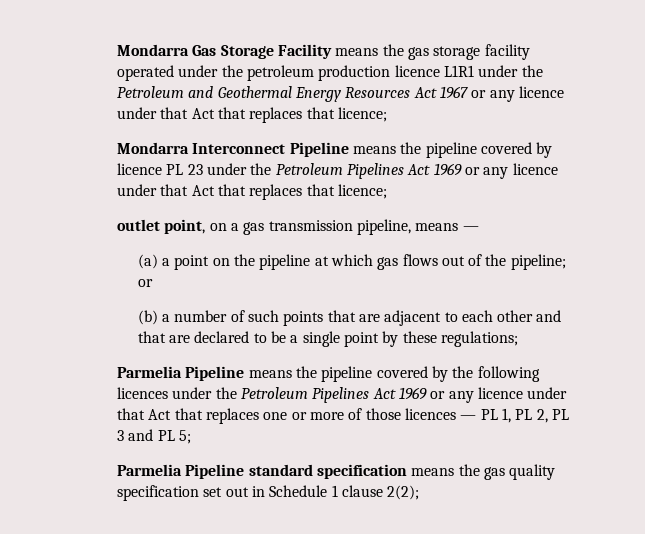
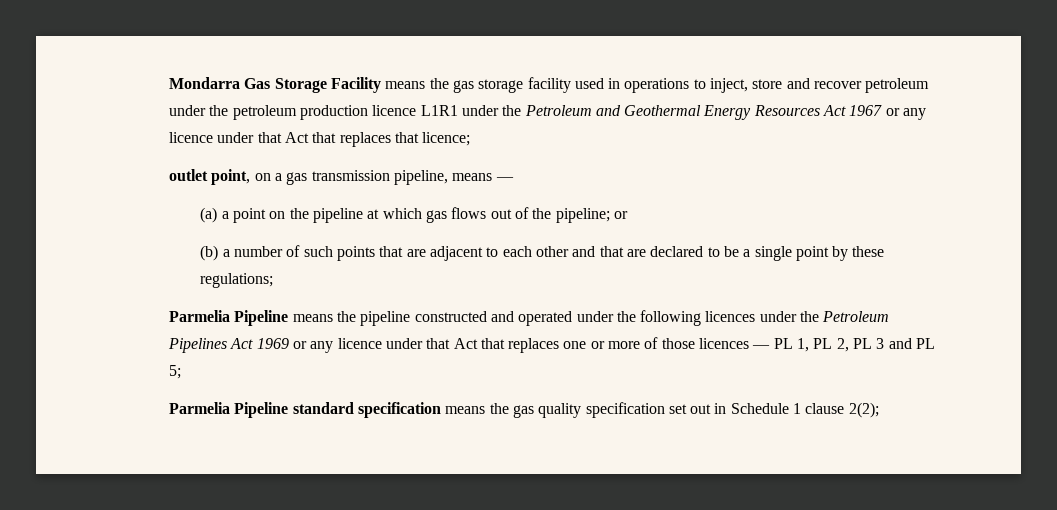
- Mondarra Gas Storage Facility means the gas storage facility operated under the petroleum production licence L1R1 under the Petroleum and Geothermal Energy Resources Act 1967 or any licence under that Act that replaces that licence;
+ Mondarra Gas Storage Facility means the gas storage facility used in operations to inject, store and recover petroleum under the petroleum production licence L1R1 under the Petroleum and Geothermal Energy Resources Act 1967 or any licence under that Act that replaces that licence;
- Mondarra Interconnect Pipeline means the pipeline covered by licence PL 23 under the Petroleum Pipelines Act 1969 or any licence under that Act that replaces that licence;
- Parmelia Pipeline means the pipeline covered by the following licences under the Petroleum Pipelines Act 1969 or any licence under that Act that replaces one or more of those licences — PL 1, PL 2, PL 3 and PL 5;
+ Parmelia Pipeline means the pipeline constructed and operated under the following licences under the Petroleum Pipelines Act 1969 or any licence under that Act that replaces one or more of those licences — PL 1, PL 2, PL 3 and PL 5;

